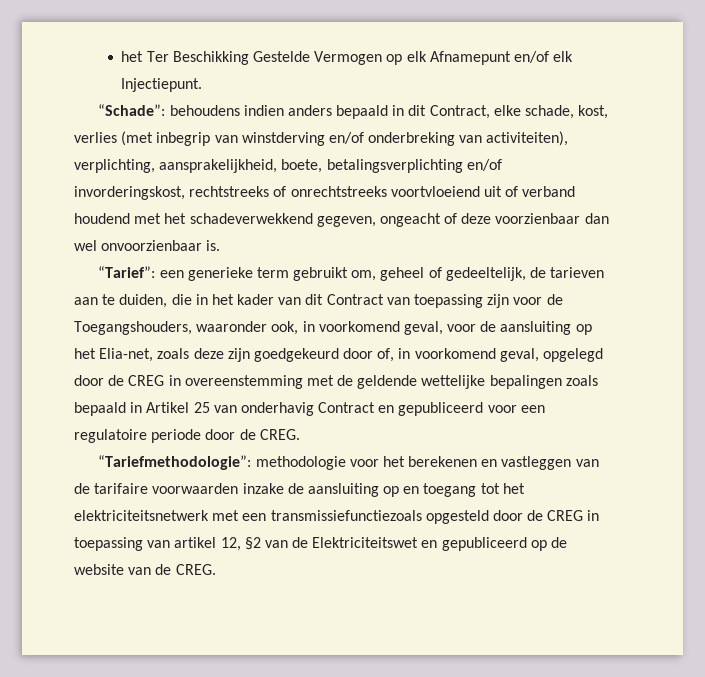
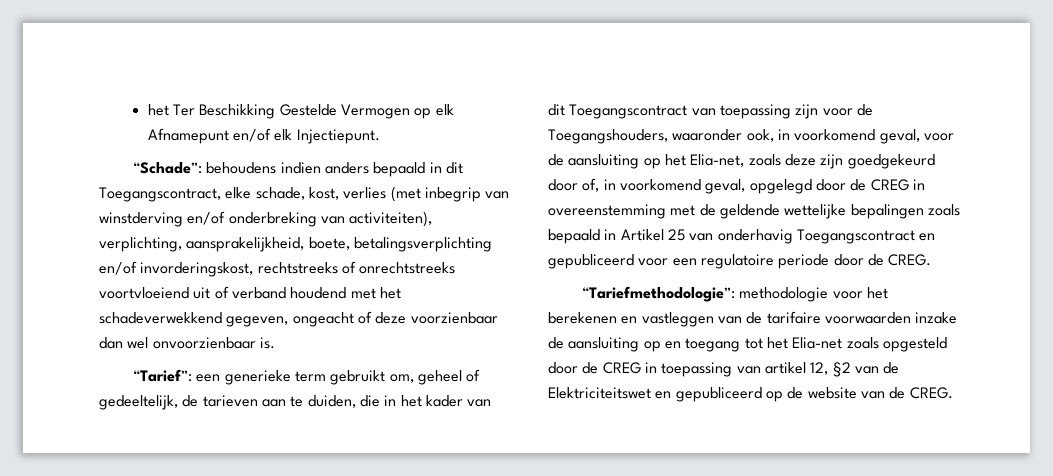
- “Schade”: behoudens indien anders bepaald in dit Contract, elke schade, kost, verlies (met inbegrip van winstderving en/of onderbreking van activiteiten), verplichting, aansprakelijkheid, boete, betalingsverplichting en/of invorderingskost, rechtstreeks of onrechtstreeks voortvloeiend uit of verband houdend met het schadeverwekkend gegeven, ongeacht of deze voorzienbaar dan wel onvoorzienbaar is.
+ “Schade”: behoudens indien anders bepaald in dit Toegangscontract, elke schade, kost, verlies (met inbegrip van winstderving en/of onderbreking van activiteiten), verplichting, aansprakelijkheid, boete, betalingsverplichting en/of invorderingskost, rechtstreeks of onrechtstreeks voortvloeiend uit of verband houdend met het schadeverwekkend gegeven, ongeacht of deze voorzienbaar dan wel onvoorzienbaar is.
- een generieke term gebruikt om, geheel of gedeeltelijk, de tarieven aan te duiden, die in het kader van dit Contract van toepassing zijn voor de Toegangshouders, waaronder ook, in voorkomend geval, voor de aansluiting op het Elia-net, zoals deze zijn goedgekeurd door of, in voorkomend geval, opgelegd door de CREG in overeenstemming met de geldende wettelijke bepalingen zoals bepaald in Artikel 25 van onderhavig Contract en gepubliceerd voor een regulatoire periode door de CREG.
+ een generieke term gebruikt om, geheel of gedeeltelijk, de tarieven aan te duiden, die in het kader van dit Toegangscontract van toepassing zijn voor de Toegangshouders, waaronder ook, in voorkomend geval, voor de aansluiting op het Elia-net, zoals deze zijn goedgekeurd door of, in voorkomend geval, opgelegd door de CREG in overeenstemming met de geldende wettelijke bepalingen zoals bepaald in Artikel 25 van onderhavig Toegangscontract en gepubliceerd voor een regulatoire periode door de CREG.
- “Tariefmethodologie”: methodologie voor het berekenen en vastleggen van de tarifaire voorwaarden inzake de aansluiting op en toegang tot het elektriciteitsnetwerk met een transmissiefunctiezoals opgesteld door de CREG in toepassing van artikel 12, §2 van de Elektriciteitswet en gepubliceerd op de website van de CREG.
+ “Tariefmethodologie”: methodologie voor het berekenen en vastleggen van de tarifaire voorwaarden inzake de aansluiting op en toegang tot het Elia-net zoals opgesteld door de CREG in toepassing van artikel 12, §2 van de Elektriciteitswet en gepubliceerd op de website van de CREG.

